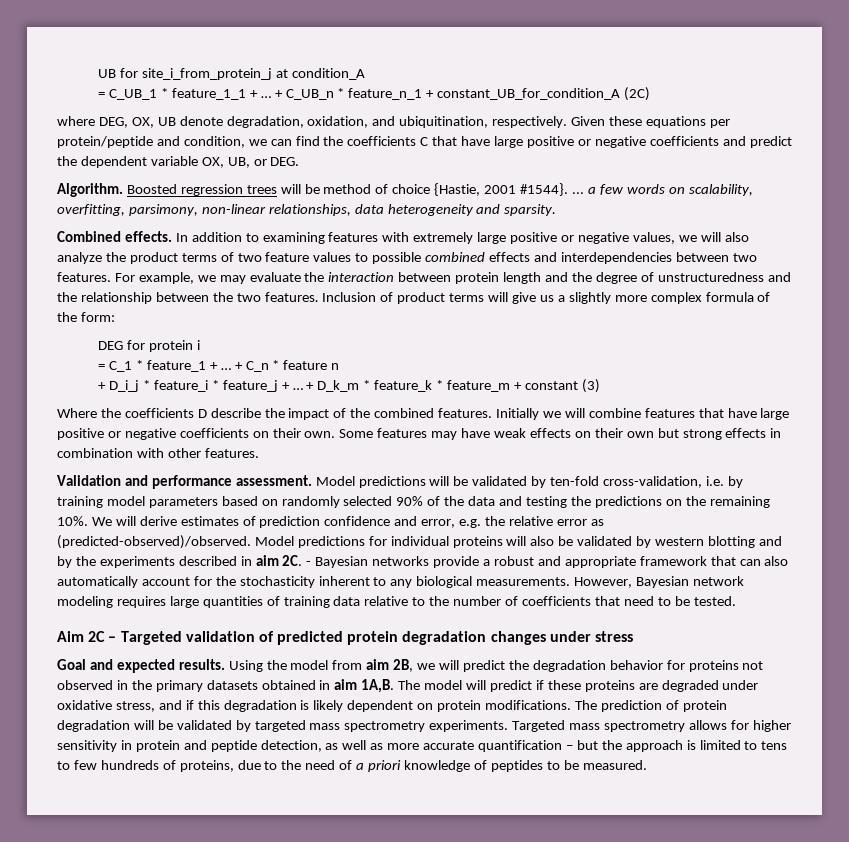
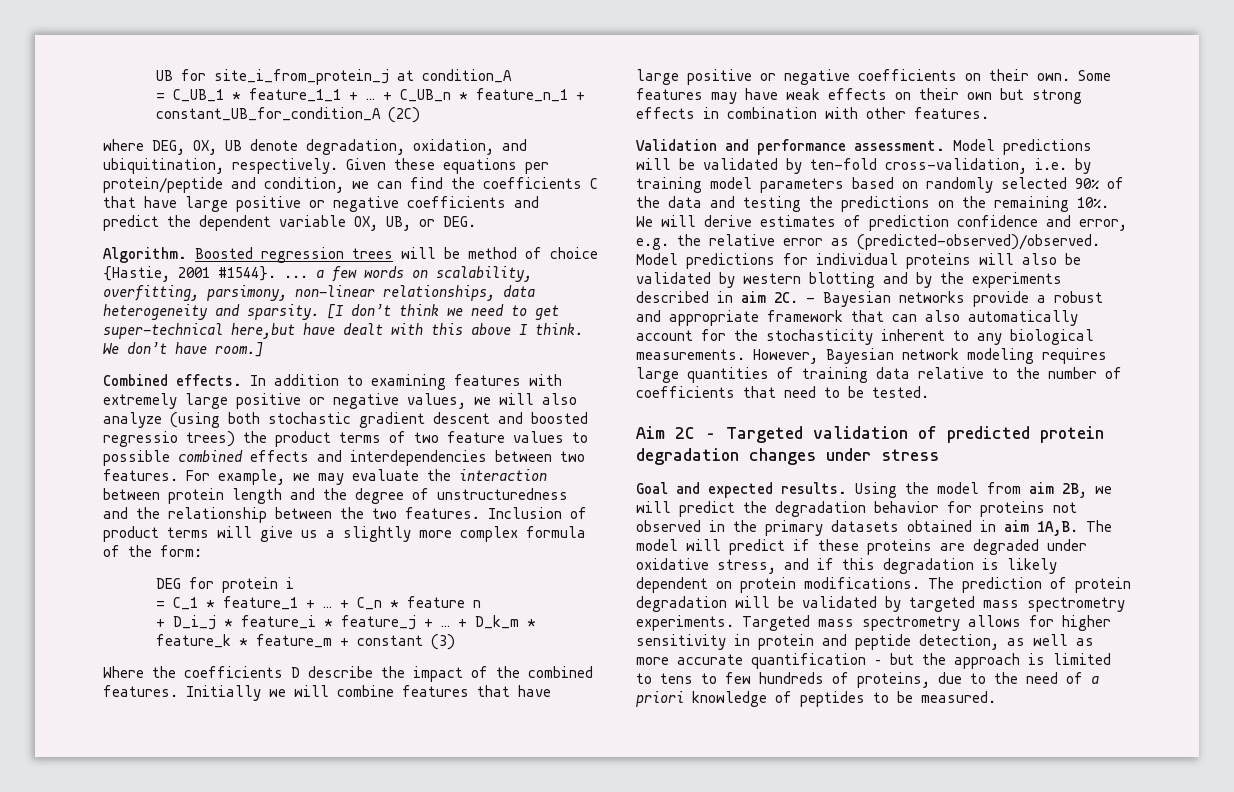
+ [I don’t think we need to get super-technical here,but have dealt with this above I think. We don’t have room.]
- In addition to examining features with extremely large positive or negative values, we will also analyze the product terms of two feature values to possible combined effects and interdependencies between two features.
+ In addition to examining features with extremely large positive or negative values, we will also analyze (using both stochastic gradient descent and boosted regressio trees) the product terms of two feature values to possible combined effects and interdependencies between two features.

